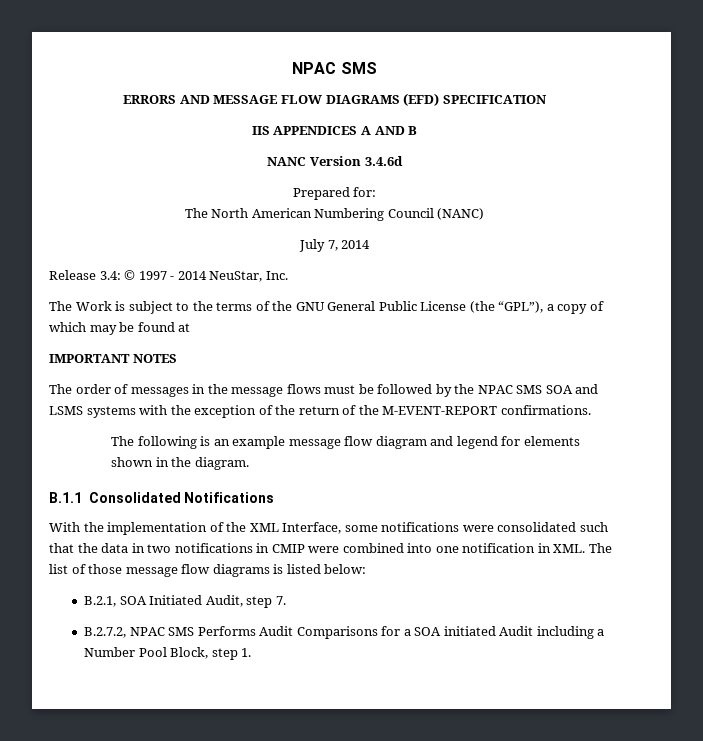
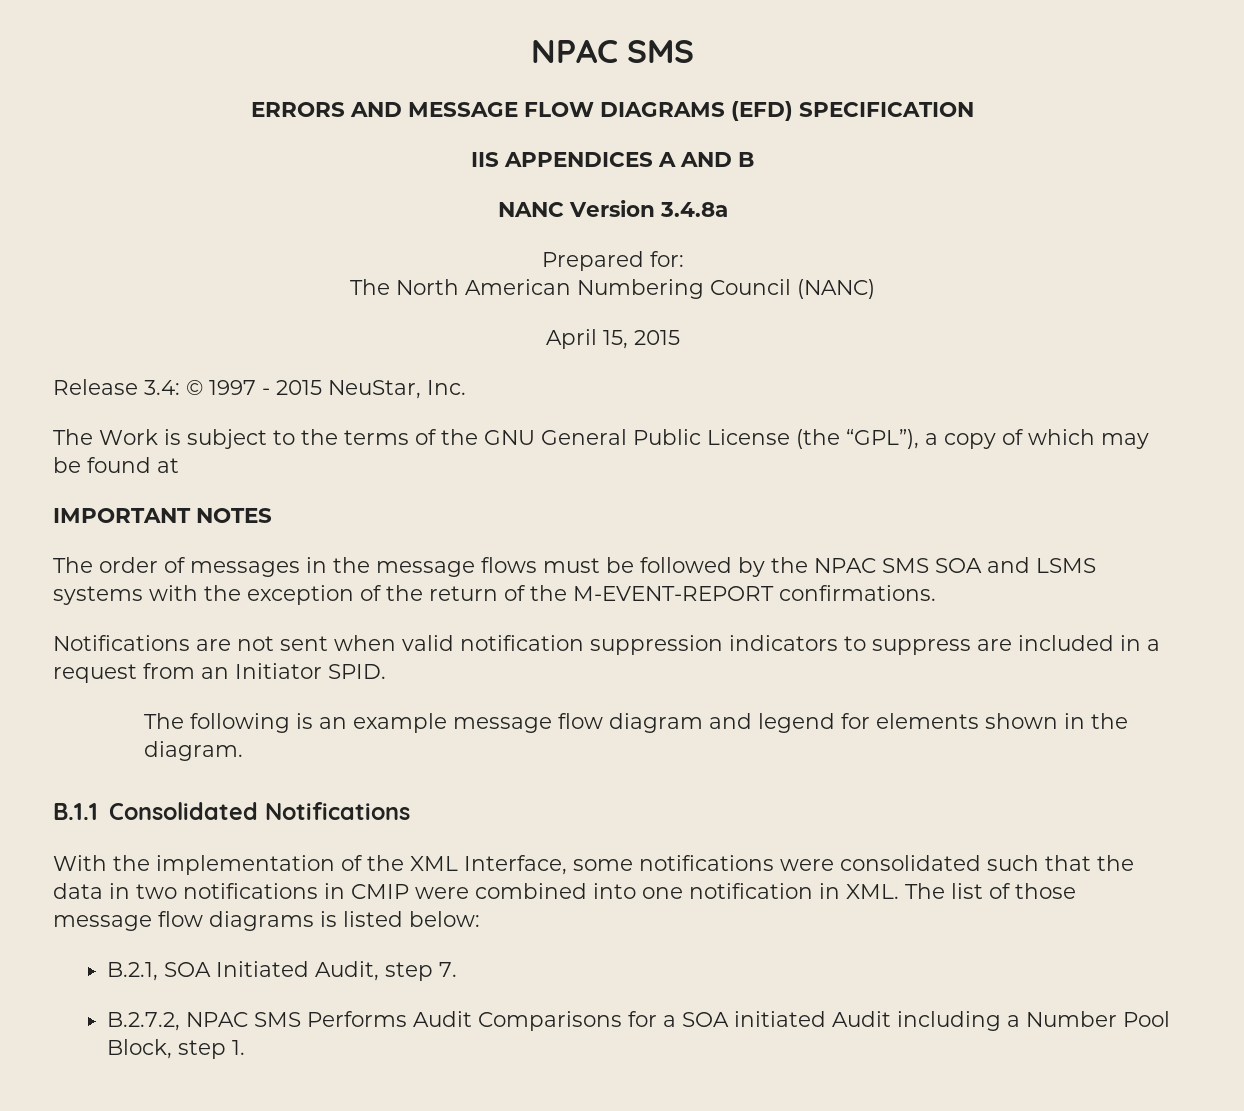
- NANC Version 3.4.6d
+ NANC Version 3.4.8a
- July 7, 2014
+ April 15, 2015
- Release 3.4: © 1997 - 2014 NeuStar, Inc.
+ Release 3.4: © 1997 - 2015 NeuStar, Inc.
+ Notifications are not sent when valid notification suppression indicators to suppress are included in a request from an Initiator SPID.

